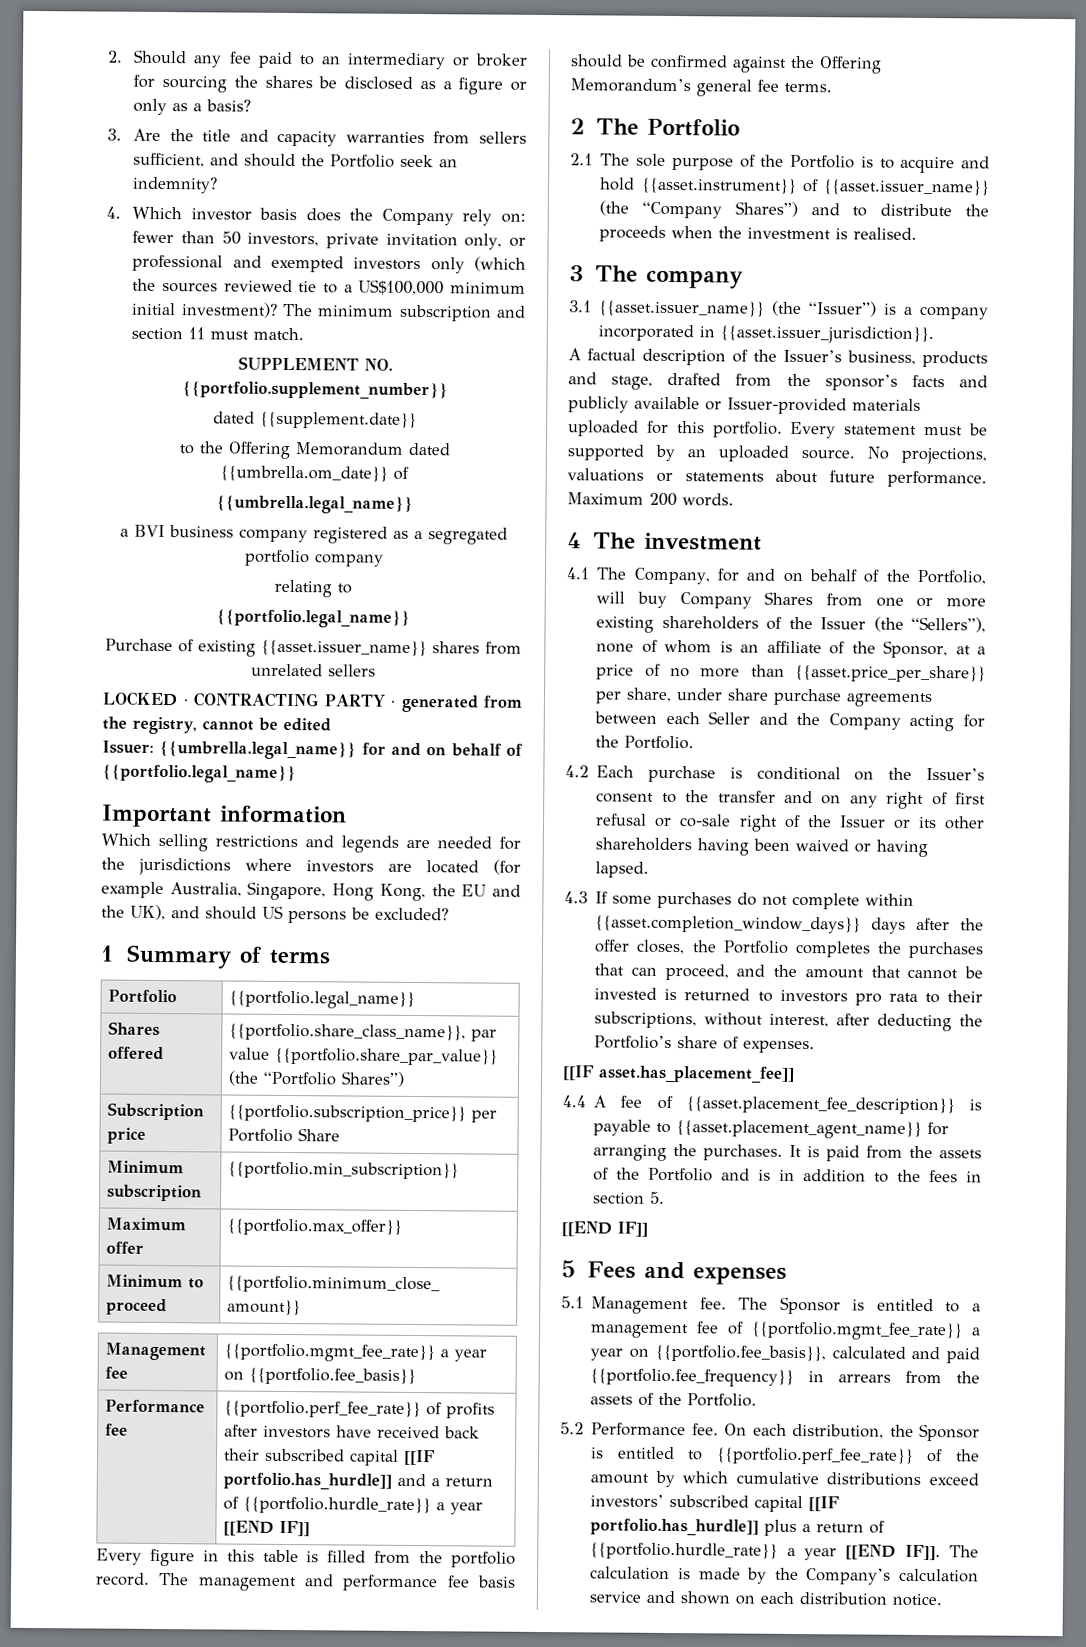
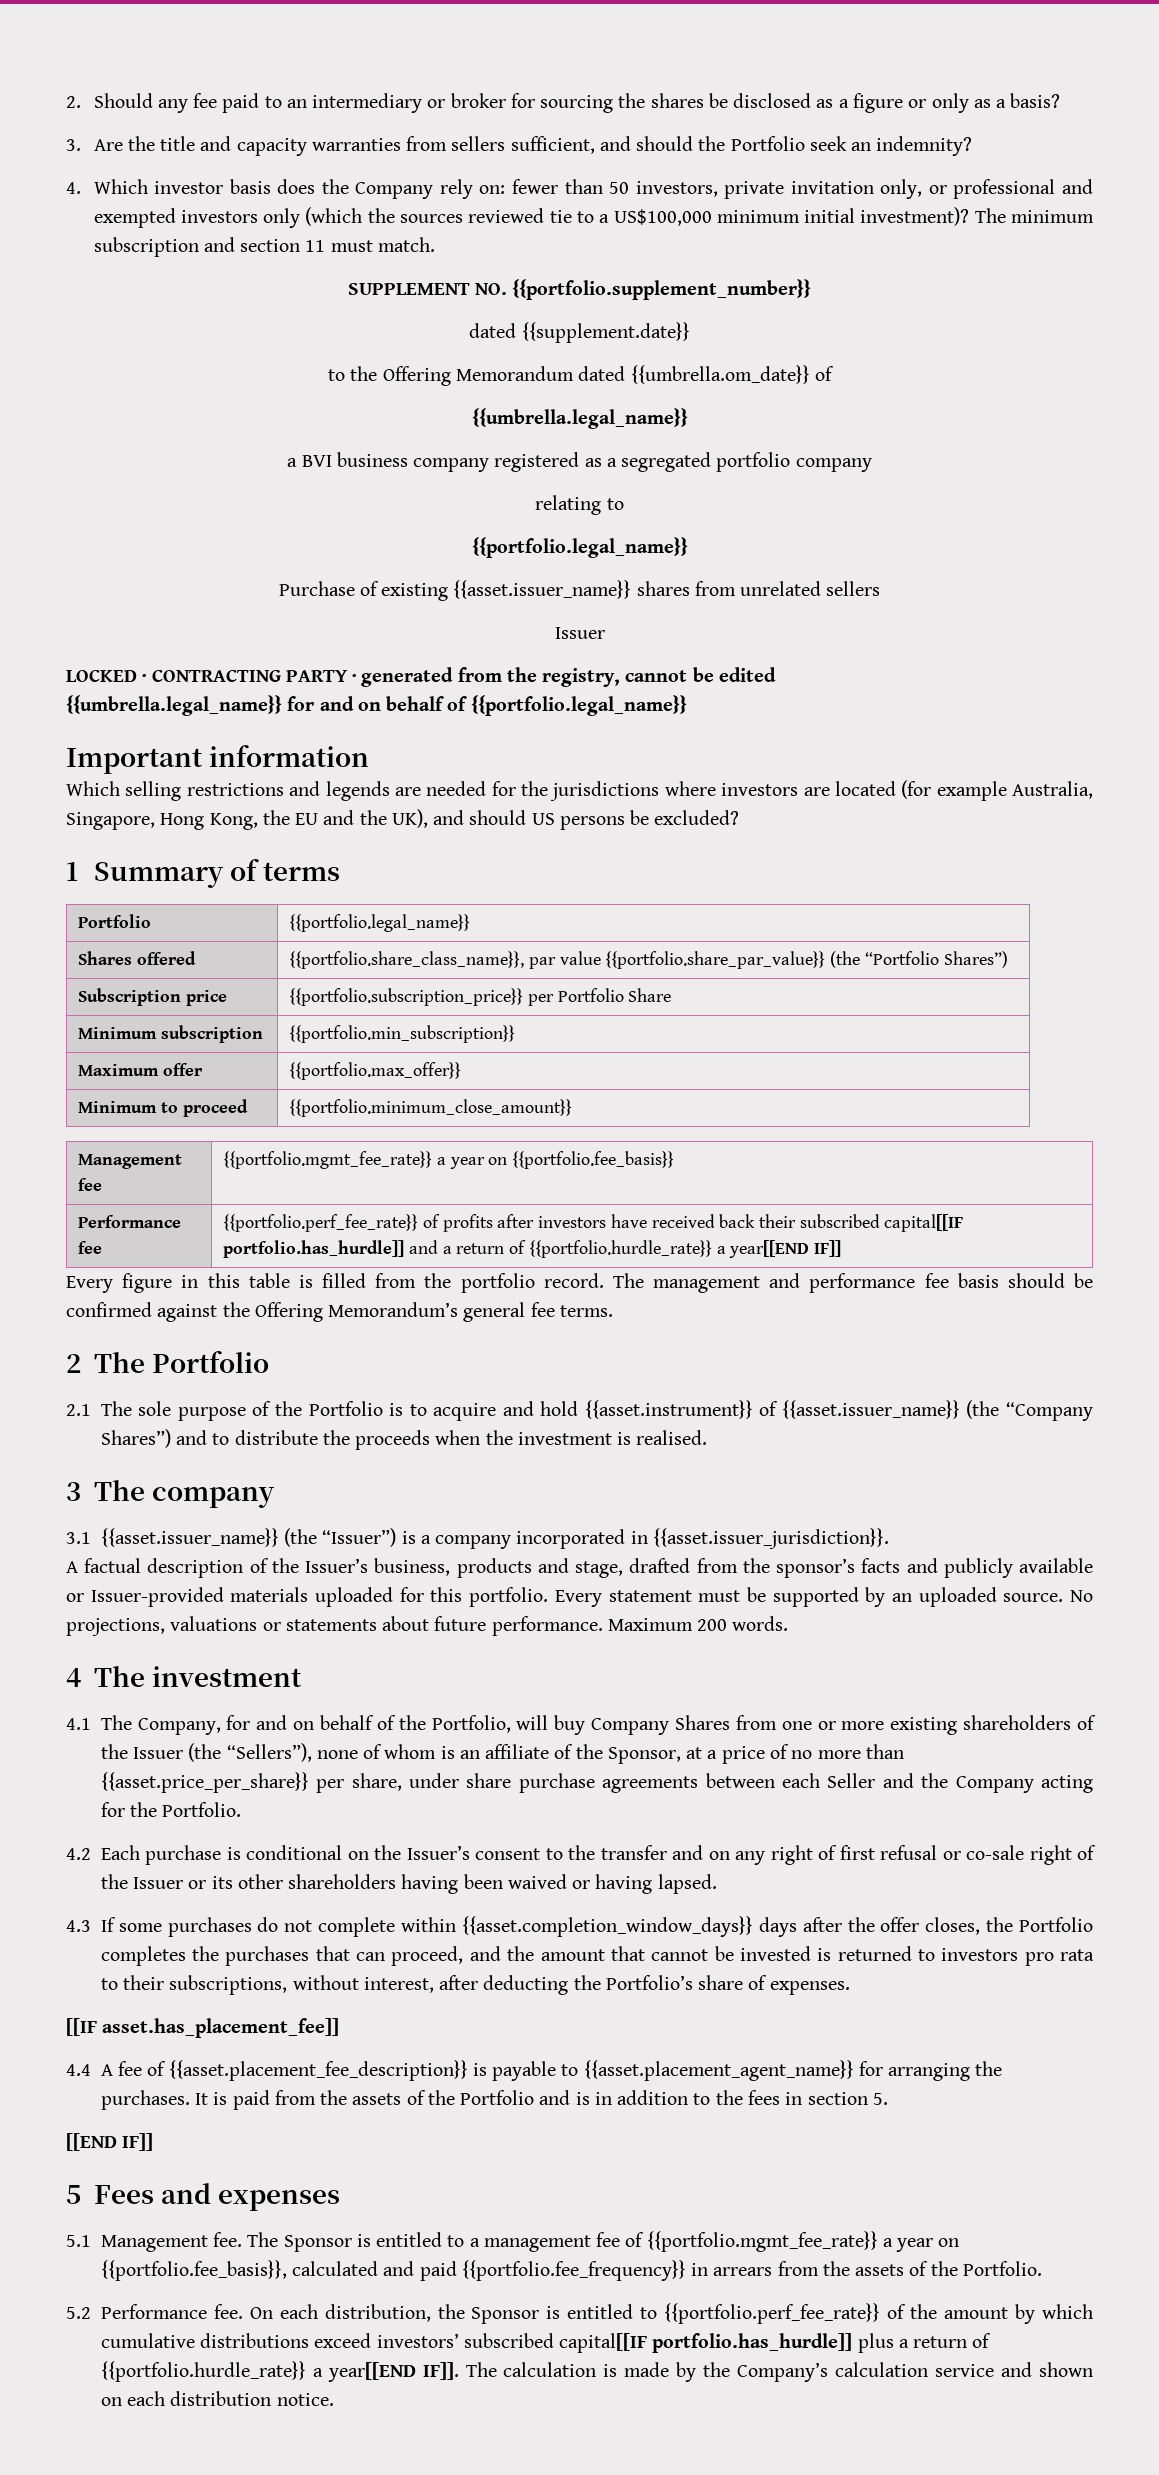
  Purchase of existing {{asset.issuer_name}} shares from unrelated sellers
+ Issuer
- Issuer: {{umbrella.legal_name}} for and on behalf of {{portfolio.legal_name}}
+ {{umbrella.legal_name}} for and on behalf of {{portfolio.legal_name}}
- Performance fee | {{portfolio.perf_fee_rate}} of profits after investors have received back their subscribed capital [[IF portfolio.has_hurdle]] and a return of {{portfolio.hurdle_rate}} a year [[END IF]]
+ Performance fee | {{portfolio.perf_fee_rate}} of profits after investors have received back their subscribed capital[[IF portfolio.has_hurdle]] and a return of {{portfolio.hurdle_rate}} a year[[END IF]]
- On each distribution, the Sponsor is entitled to {{portfolio.perf_fee_rate}} of the amount by which cumulative distributions exceed investors’ subscribed capital [[IF portfolio.has_hurdle]] plus a return of {{portfolio.hurdle_rate}} a year [[END IF]].
+ On each distribution, the Sponsor is entitled to {{portfolio.perf_fee_rate}} of the amount by which cumulative distributions exceed investors’ subscribed capital[[IF portfolio.has_hurdle]] plus a return of {{portfolio.hurdle_rate}} a year[[END IF]].

